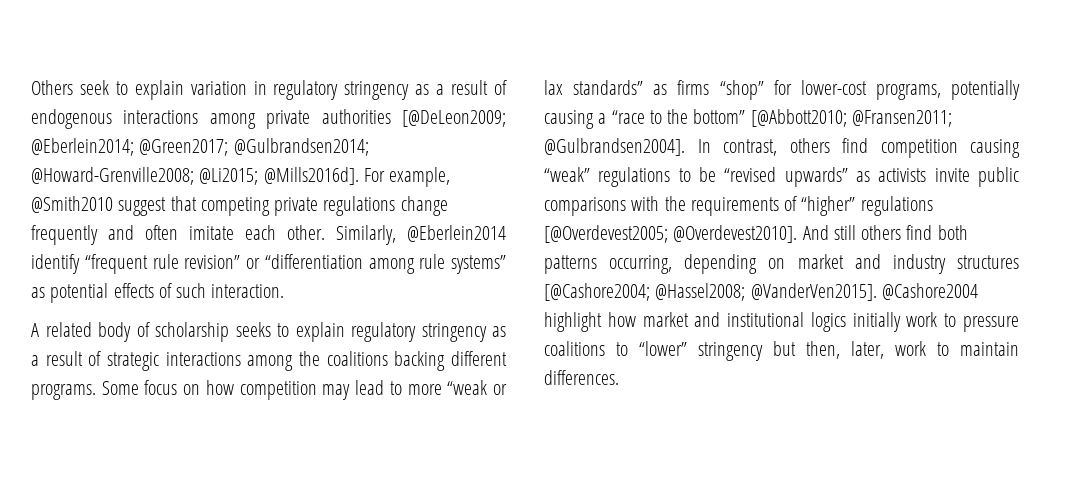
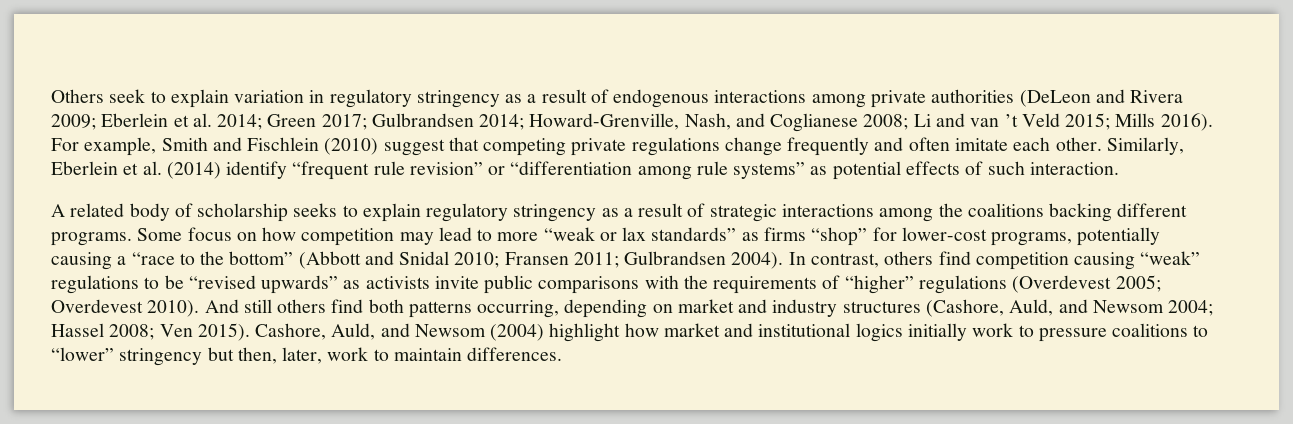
- Others seek to explain variation in regulatory stringency as a result of endogenous interactions among private authorities [@DeLeon2009; @Eberlein2014; @Green2017; @Gulbrandsen2014; @Howard-Grenville2008; @Li2015; @Mills2016d]. For example, @Smith2010 suggest that competing private regulations change frequently and often imitate each other.
+ Others seek to explain variation in regulatory stringency as a result of endogenous interactions among private authorities (DeLeon and Rivera 2009; Eberlein et al. 2014; Green 2017; Gulbrandsen 2014; Howard-Grenville, Nash, and Coglianese 2008; Li and van ’t Veld 2015; Mills 2016). For example, Smith and Fischlein (2010) suggest that competing private regulations change frequently and often imitate each other.
- Similarly, @Eberlein2014 identify “frequent rule revision” or “differentiation among rule systems” as potential effects of such interaction.
+ Similarly, Eberlein et al. (2014) identify “frequent rule revision” or “differentiation among rule systems” as potential effects of such interaction.
- Some focus on how competition may lead to more “weak or lax standards” as firms “shop” for lower-cost programs, potentially causing a “race to the bottom” [@Abbott2010; @Fransen2011; @Gulbrandsen2004].
+ Some focus on how competition may lead to more “weak or lax standards” as firms “shop” for lower-cost programs, potentially causing a “race to the bottom” (Abbott and Snidal 2010; Fransen 2011; Gulbrandsen 2004).
- In contrast, others find competition causing “weak” regulations to be “revised upwards” as activists invite public comparisons with the requirements of “higher” regulations [@Overdevest2005; @Overdevest2010].
+ In contrast, others find competition causing “weak” regulations to be “revised upwards” as activists invite public comparisons with the requirements of “higher” regulations (Overdevest 2005; Overdevest 2010).
- And still others find both patterns occurring, depending on market and industry structures [@Cashore2004; @Hassel2008; @VanderVen2015]. @Cashore2004 highlight how market and institutional logics initially work to pressure coalitions to “lower” stringency but then, later, work to maintain differences.
+ And still others find both patterns occurring, depending on market and industry structures (Cashore, Auld, and Newsom 2004; Hassel 2008; Ven 2015). Cashore, Auld, and Newsom (2004) highlight how market and institutional logics initially work to pressure coalitions to “lower” stringency but then, later, work to maintain differences.

